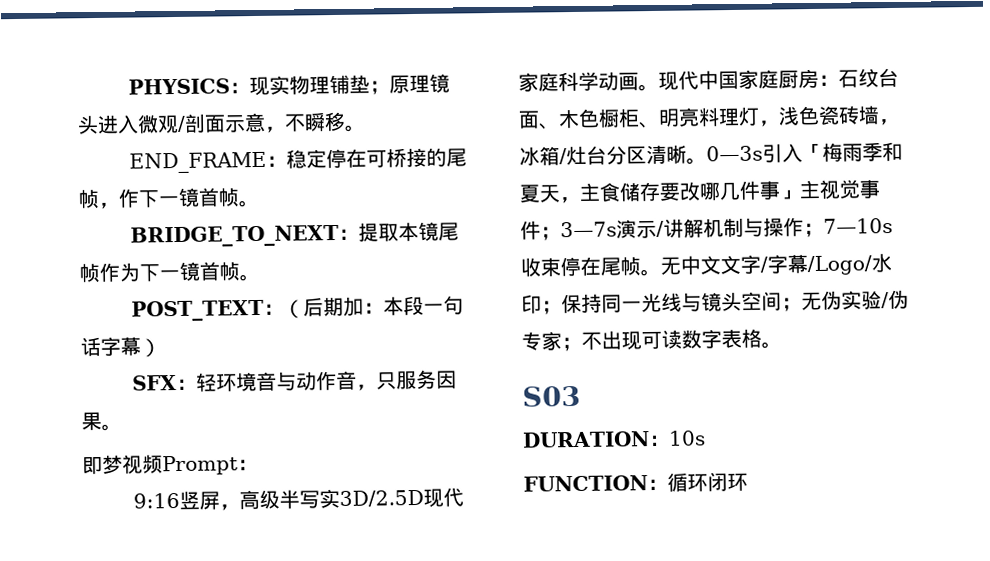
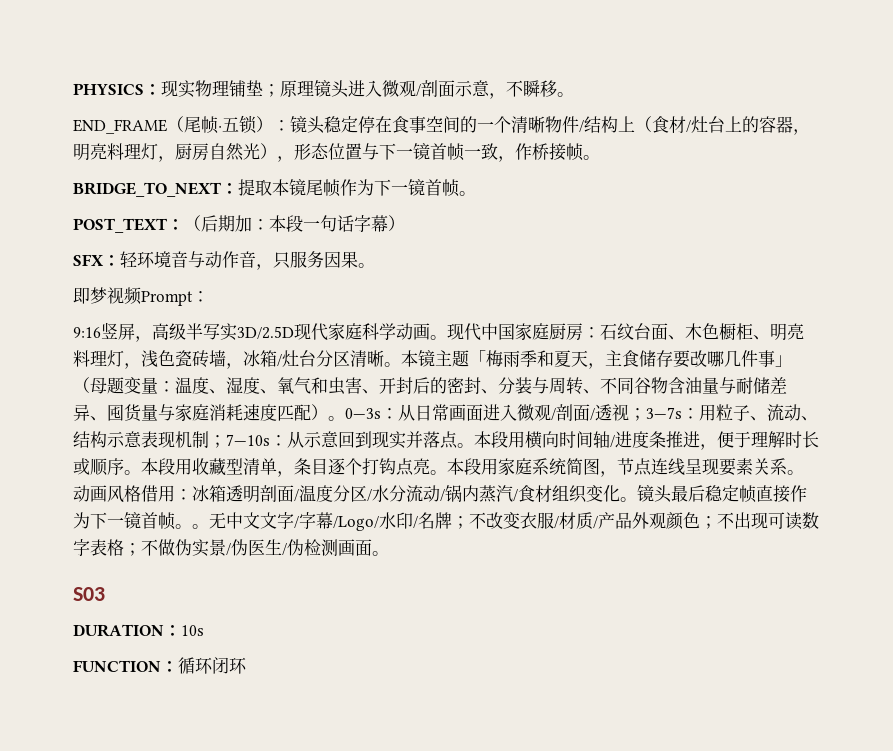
- END_FRAME：稳定停在可桥接的尾帧，作下一镜首帧。
+ END_FRAME（尾帧·五锁）：镜头稳定停在食事空间的一个清晰物件/结构上（食材/灶台上的容器，明亮料理灯，厨房自然光），形态位置与下一镜首帧一致，作桥接帧。
- 0—3s引入「梅雨季和夏天，主食储存要改哪几件事」主视觉事件；3—7s演示/讲解机制与操作；7—10s收束停在尾帧。
+ 本镜主题「梅雨季和夏天，主食储存要改哪几件事」（母题变量：温度、湿度、氧气和虫害、开封后的密封、分装与周转、不同谷物含油量与耐储差异、囤货量与家庭消耗速度匹配）。0—3s：从日常画面进入微观/剖面/透视；3—7s：用粒子、流动、结构示意表现机制；7—10s：从示意回到现实并落点。本段用横向时间轴/进度条推进，便于理解时长或顺序。本段用收藏型清单，条目逐个打钩点亮。本段用家庭系统简图，节点连线呈现要素关系。动画风格借用：冰箱透明剖面/温度分区/水分流动/锅内蒸汽/食材组织变化。镜头最后稳定帧直接作为下一镜首帧。。
- 无中文文字/字幕/Logo/水印；保持同一光线与镜头空间；无伪实验/伪专家；不出现可读数字表格。
+ 无中文文字/字幕/Logo/水印/名牌；不改变衣服/材质/产品外观颜色；不出现可读数字表格；不做伪实景/伪医生/伪检测画面。

